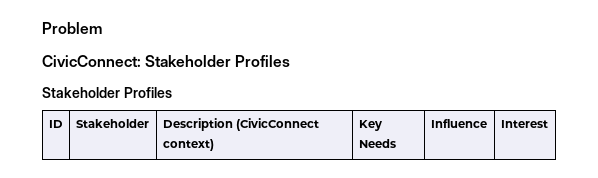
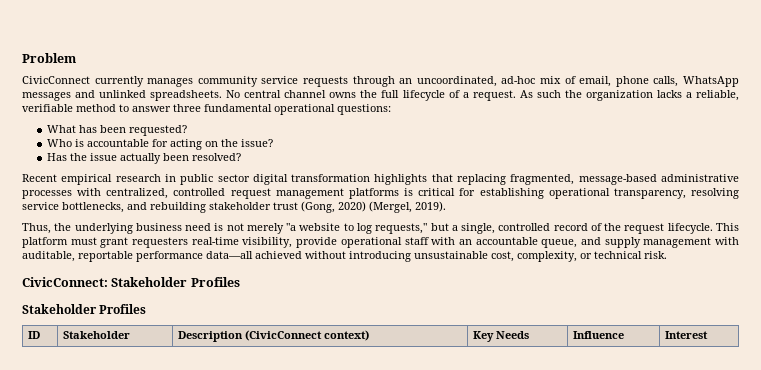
+ CivicConnect currently manages community service requests through an uncoordinated, ad-hoc mix of email, phone calls, WhatsApp messages and unlinked spreadsheets. No central channel owns the full lifecycle of a request. As such the organization lacks a reliable, verifiable method to answer three fundamental operational questions:
+ What has been requested?
+ Who is accountable for acting on the issue?
+ Has the issue actually been resolved?
+ Recent empirical research in public sector digital transformation highlights that replacing fragmented, message-based administrative processes with centralized, controlled request management platforms is critical for establishing operational transparency, resolving service bottlenecks, and rebuilding stakeholder trust (Gong, 2020) (Mergel, 2019).
+ Thus, the underlying business need is not merely "a website to log requests," but a single, controlled record of the request lifecycle. This platform must grant requesters real-time visibility, provide operational staff with an accountable queue, and supply management with auditable, reportable performance data—all achieved without introducing unsustainable cost, complexity, or technical risk.

